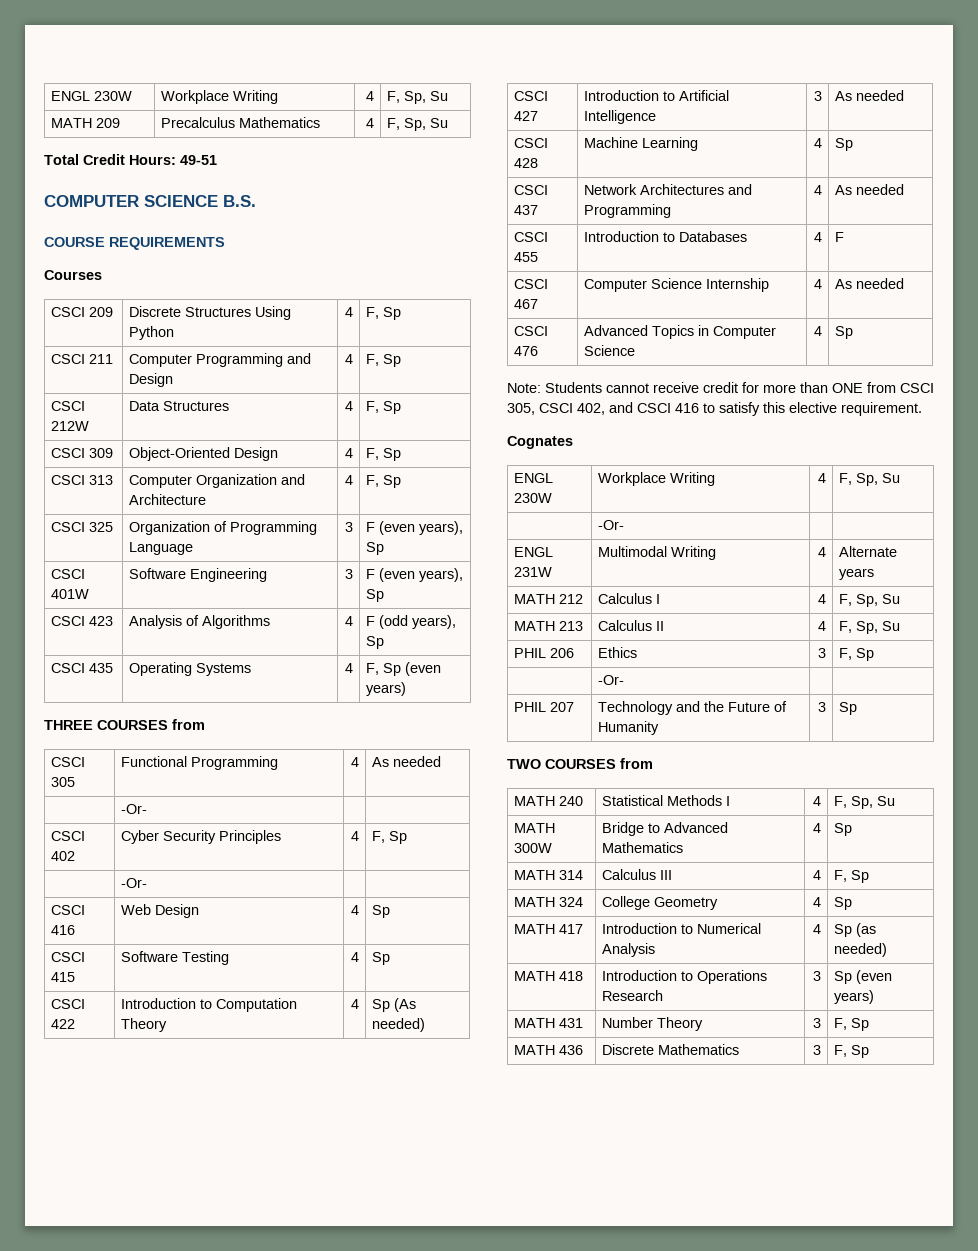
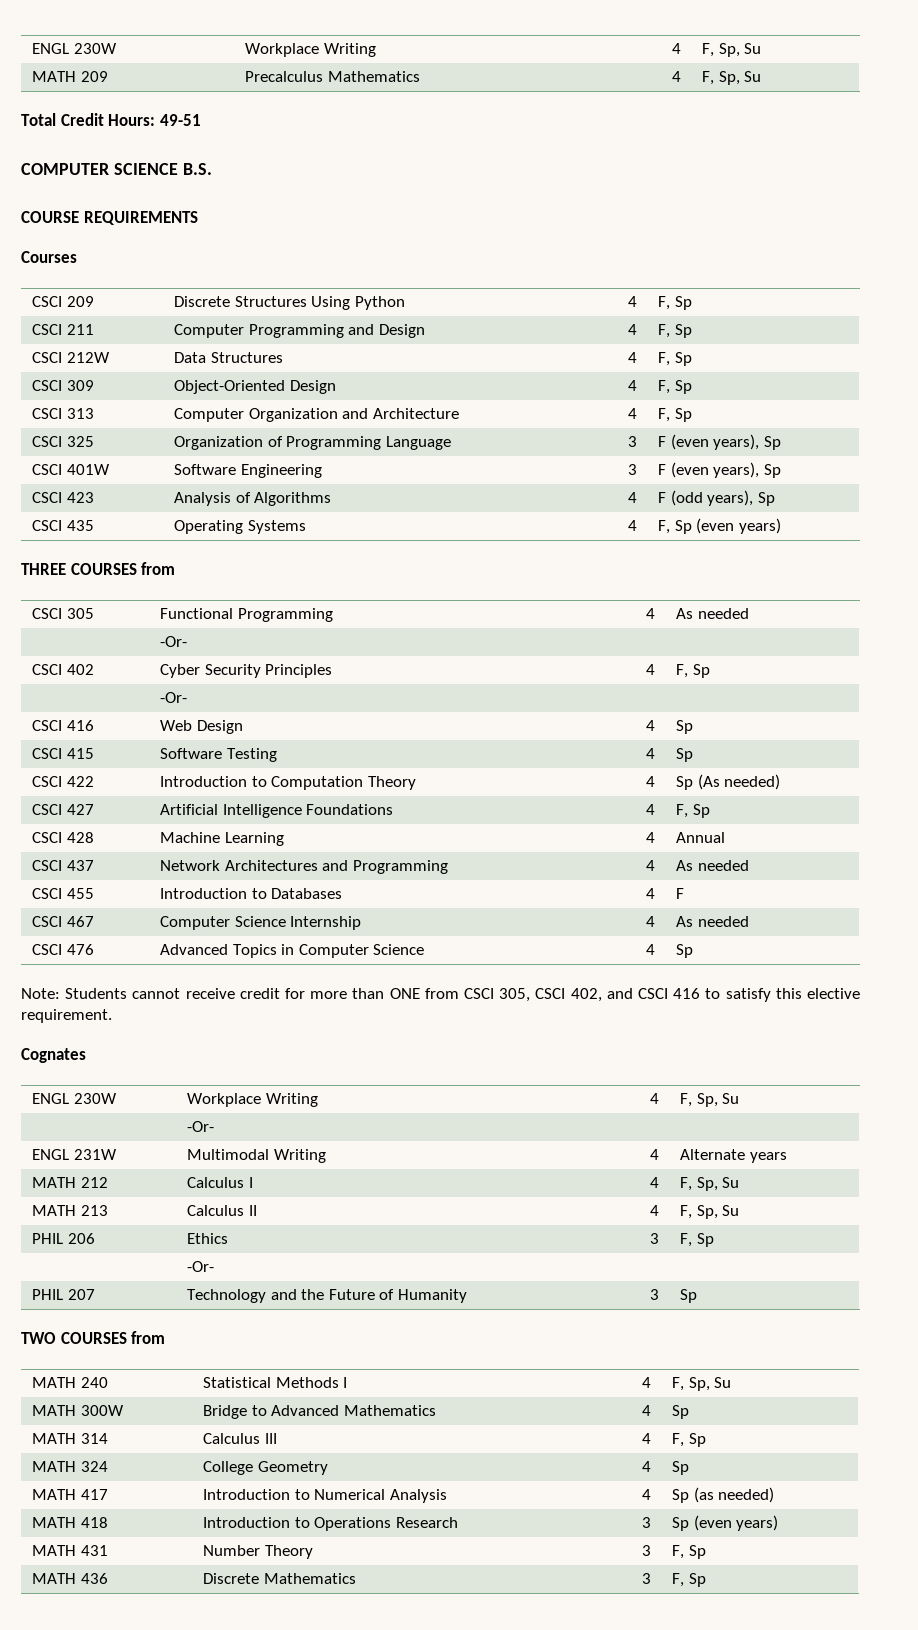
- CSCI 427 | Introduction to Artificial Intelligence | 3 | As needed
+ CSCI 427 | Artificial Intelligence Foundations | 4 | F, Sp
- CSCI 428 | Machine Learning | 4 | Sp
+ CSCI 428 | Machine Learning | 4 | Annual

